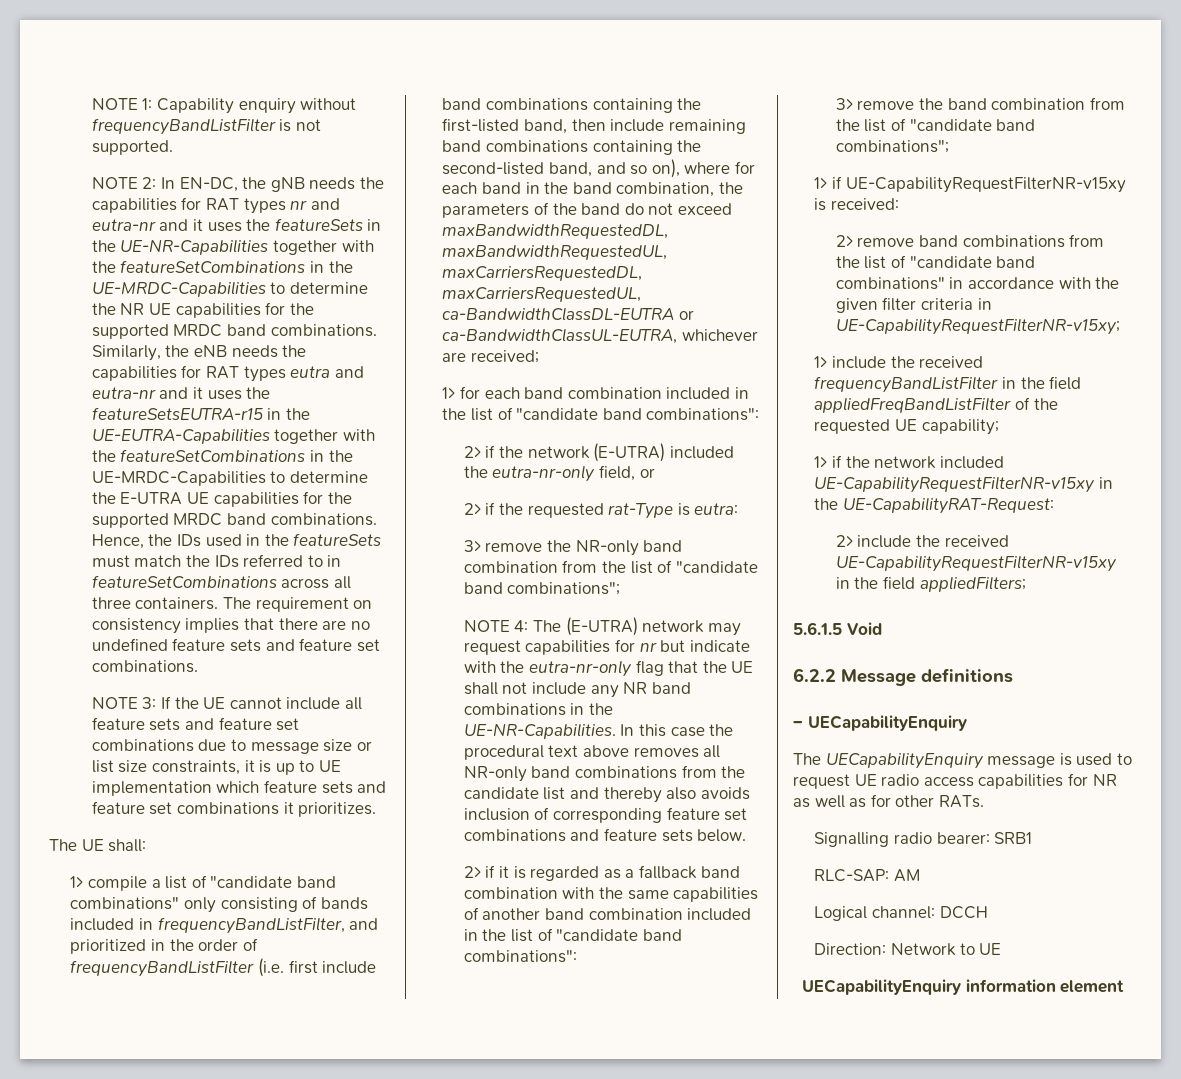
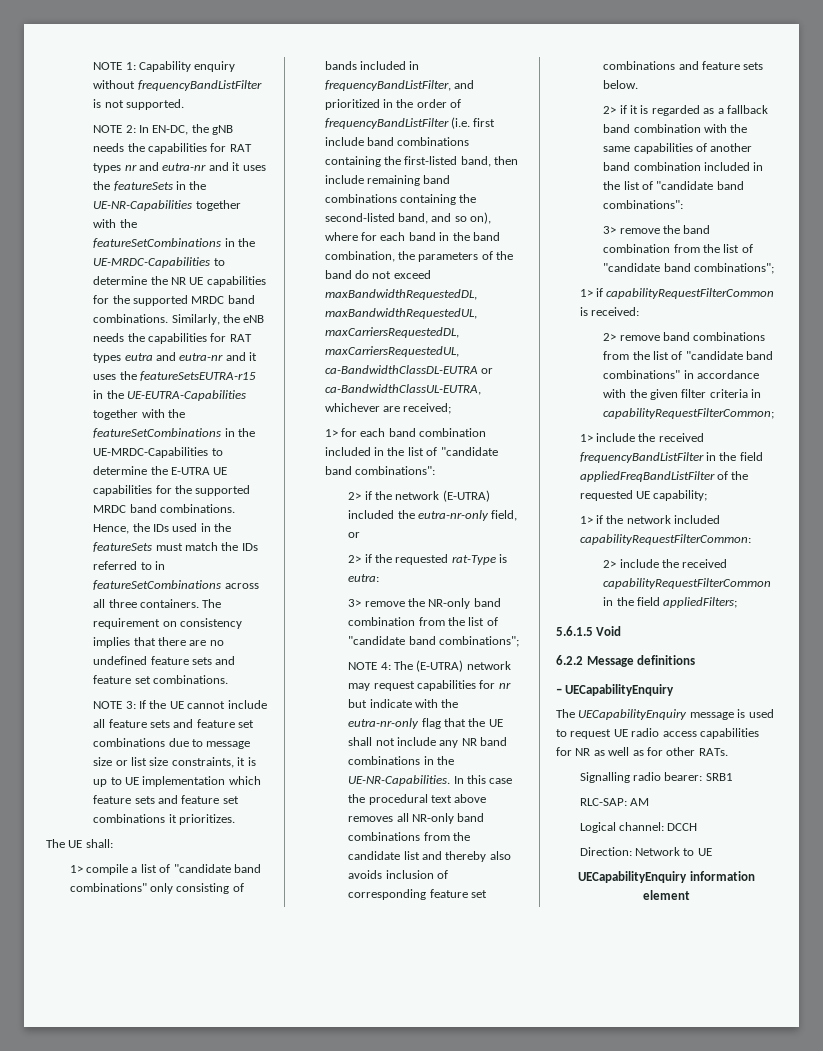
- 1> if UE-CapabilityRequestFilterNR-v15xy is received:
+ 1> if capabilityRequestFilterCommon is received:
- 2> remove band combinations from the list of "candidate band combinations" in accordance with the given filter criteria in UE-CapabilityRequestFilterNR-v15xy;
+ 2> remove band combinations from the list of "candidate band combinations" in accordance with the given filter criteria in capabilityRequestFilterCommon;
- 1> if the network included UE-CapabilityRequestFilterNR-v15xy in the UE-CapabilityRAT-Request:
+ 1> if the network included capabilityRequestFilterCommon:
- 2> include the received UE-CapabilityRequestFilterNR-v15xy in the field appliedFilters;
+ 2> include the received capabilityRequestFilterCommon in the field appliedFilters;

